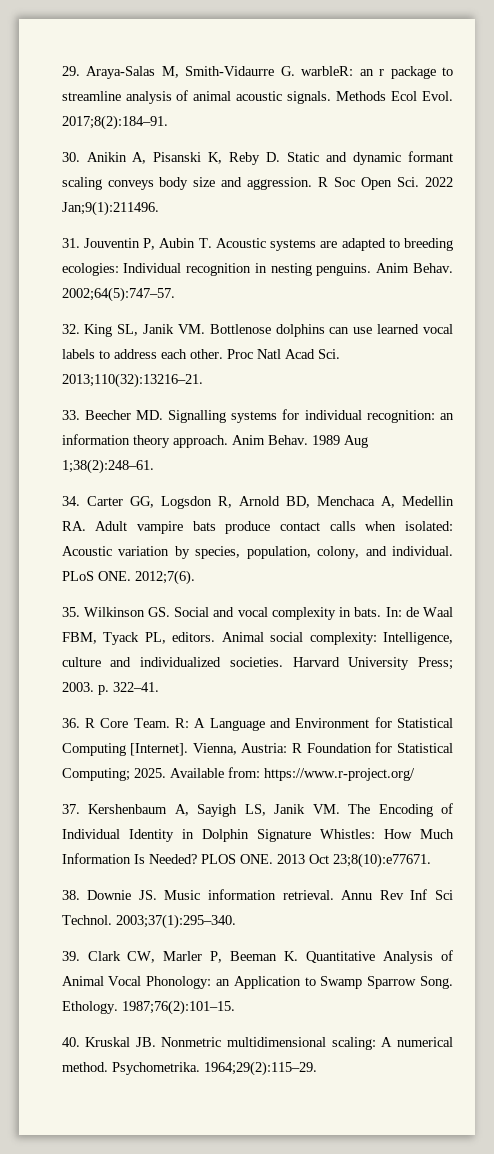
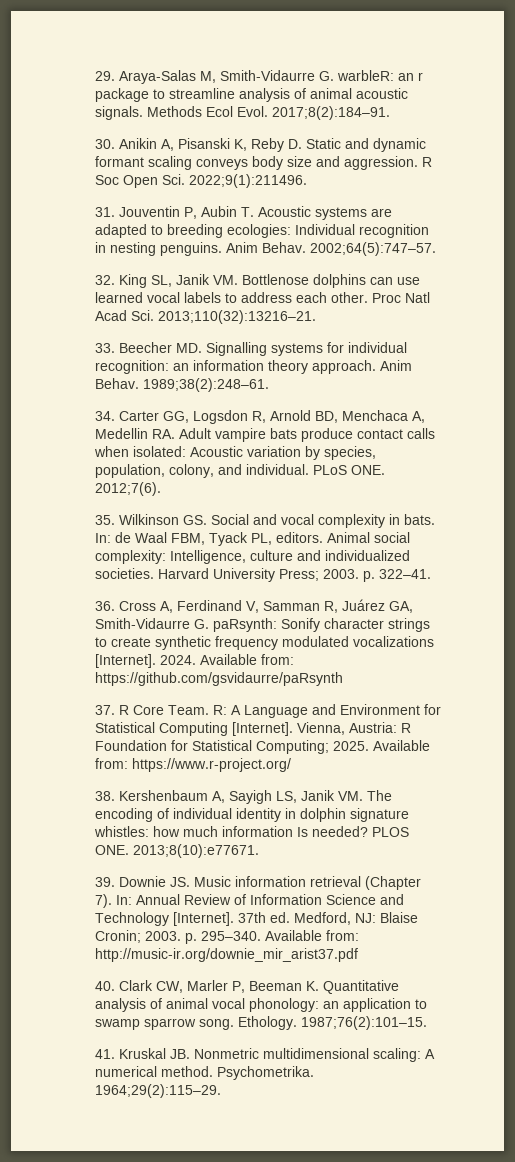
- R Soc Open Sci. 2022 Jan;9(1):211496.
+ R Soc Open Sci. 2022;9(1):211496.
- 1989 Aug 1;38(2):248–61.
+ 1989;38(2):248–61.
- 36. R Core Team.
+ 36. Cross A, Ferdinand V, Samman R, Juárez GA, Smith-Vidaurre G. paRsynth: Sonify character strings to create synthetic frequency modulated vocalizations [Internet]. 2024. Available from: https://github.com/gsvidaurre/paRsynth
+ 37. R Core Team.
- 37. Kershenbaum A, Sayigh LS, Janik VM. The Encoding of Individual Identity in Dolphin Signature Whistles: How Much Information Is Needed? PLOS ONE. 2013 Oct 23;8(10):e77671.
- 38. Downie JS. Music information retrieval. Annu Rev Inf Sci Technol. 2003;37(1):295–340.
- 39. Clark CW, Marler P, Beeman K. Quantitative Analysis of Animal Vocal Phonology: an Application to Swamp Sparrow Song.
+ 38. Kershenbaum A, Sayigh LS, Janik VM. The encoding of individual identity in dolphin signature whistles: how much information Is needed? PLOS ONE. 2013;8(10):e77671.
+ 39. Downie JS. Music information retrieval (Chapter 7). In: Annual Review of Information Science and Technology [Internet]. 37th ed. Medford, NJ: Blaise Cronin; 2003. p. 295–340. Available from: http://music-ir.org/downie_mir_arist37.pdf
+ 40. Clark CW, Marler P, Beeman K. Quantitative analysis of animal vocal phonology: an application to swamp sparrow song.
- 40. Kruskal JB. Nonmetric multidimensional scaling: A numerical method.
+ 41. Kruskal JB. Nonmetric multidimensional scaling: A numerical method.

